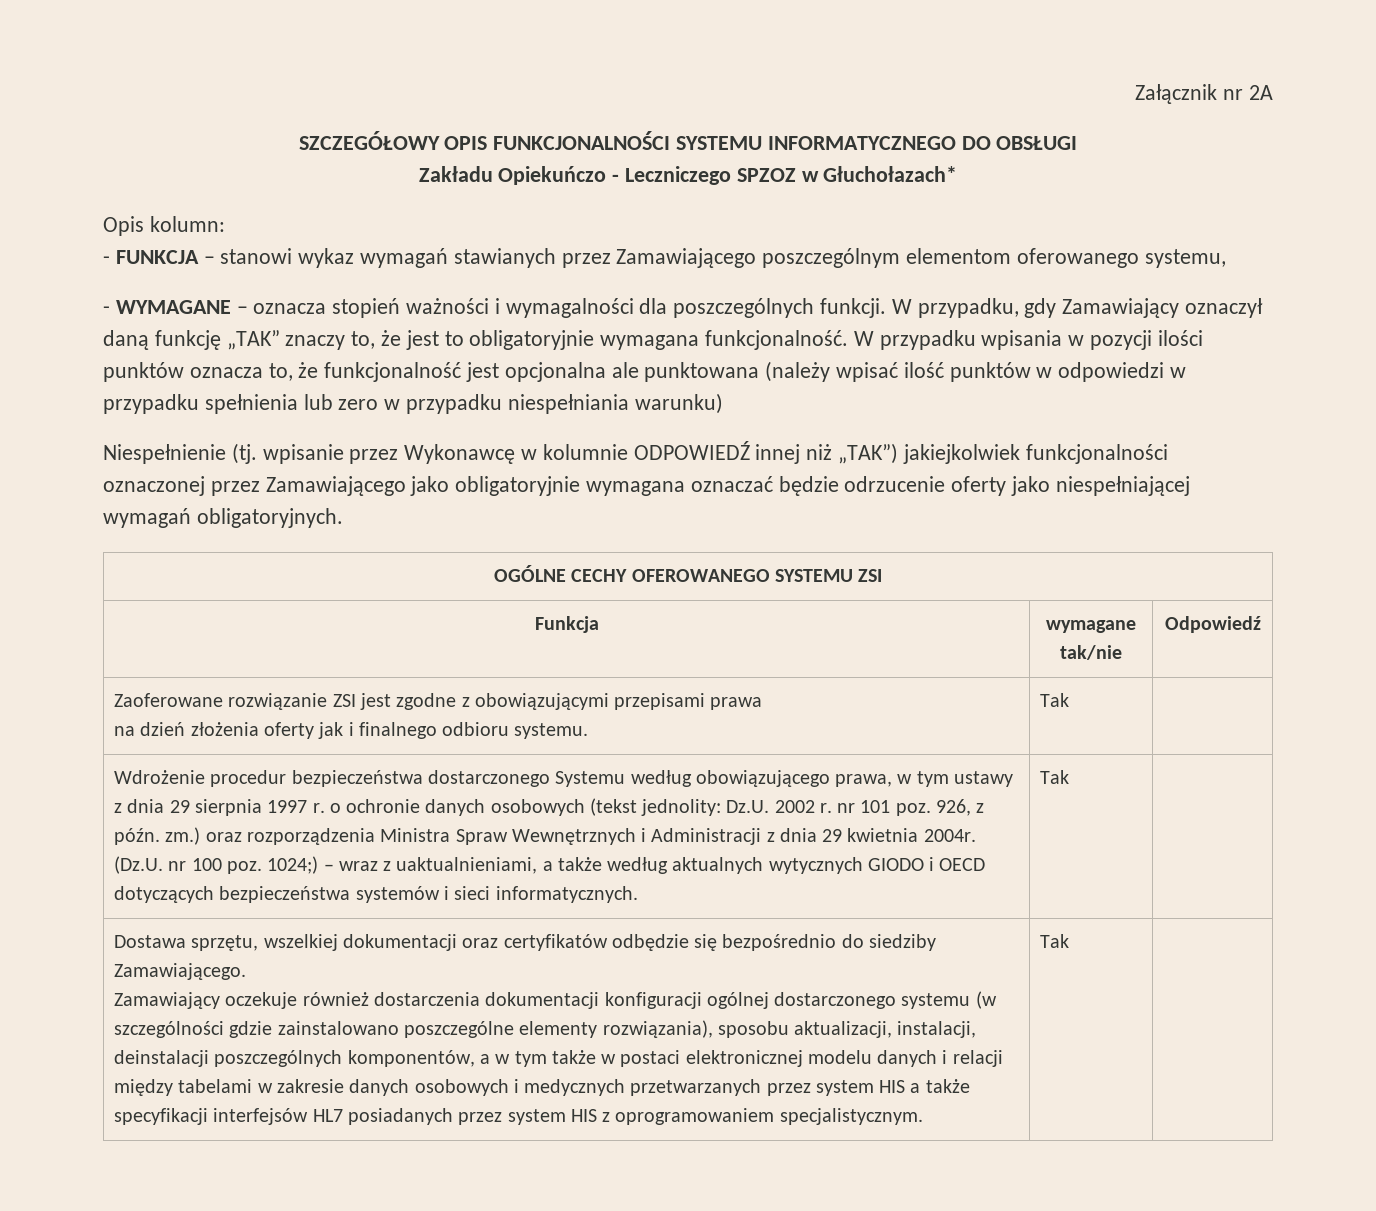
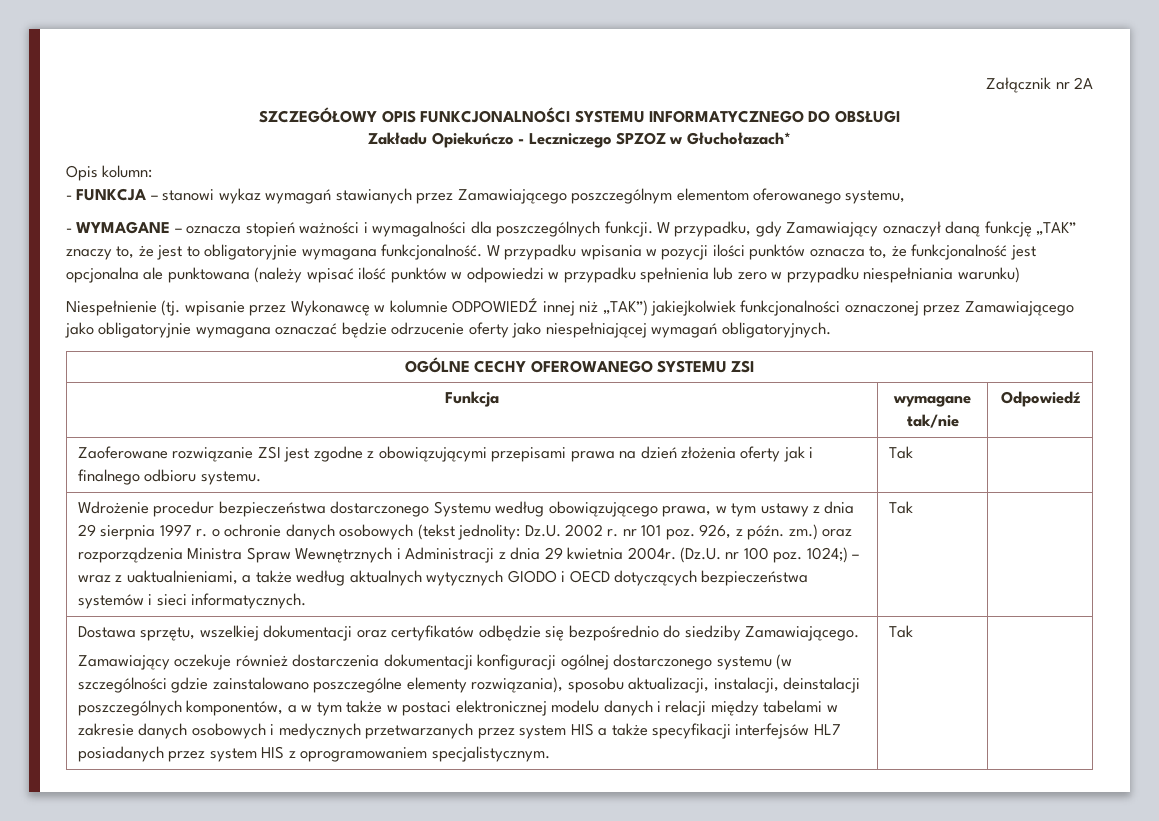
- Zaoferowane rozwiązanie ZSI jest zgodne z obowiązującymi przepisami prawa
- na dzień złożenia oferty jak i finalnego odbioru systemu. | Tak |
+ Zaoferowane rozwiązanie ZSI jest zgodne z obowiązującymi przepisami prawa na dzień złożenia oferty jak i finalnego odbioru systemu. | Tak |

